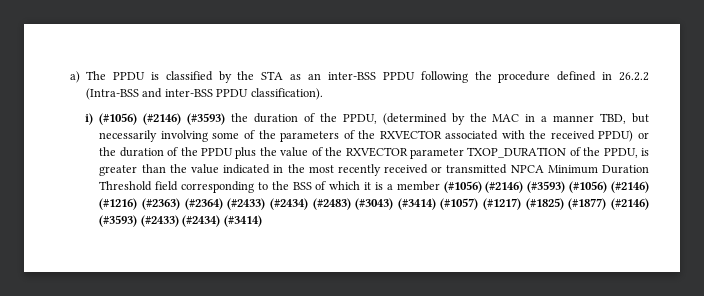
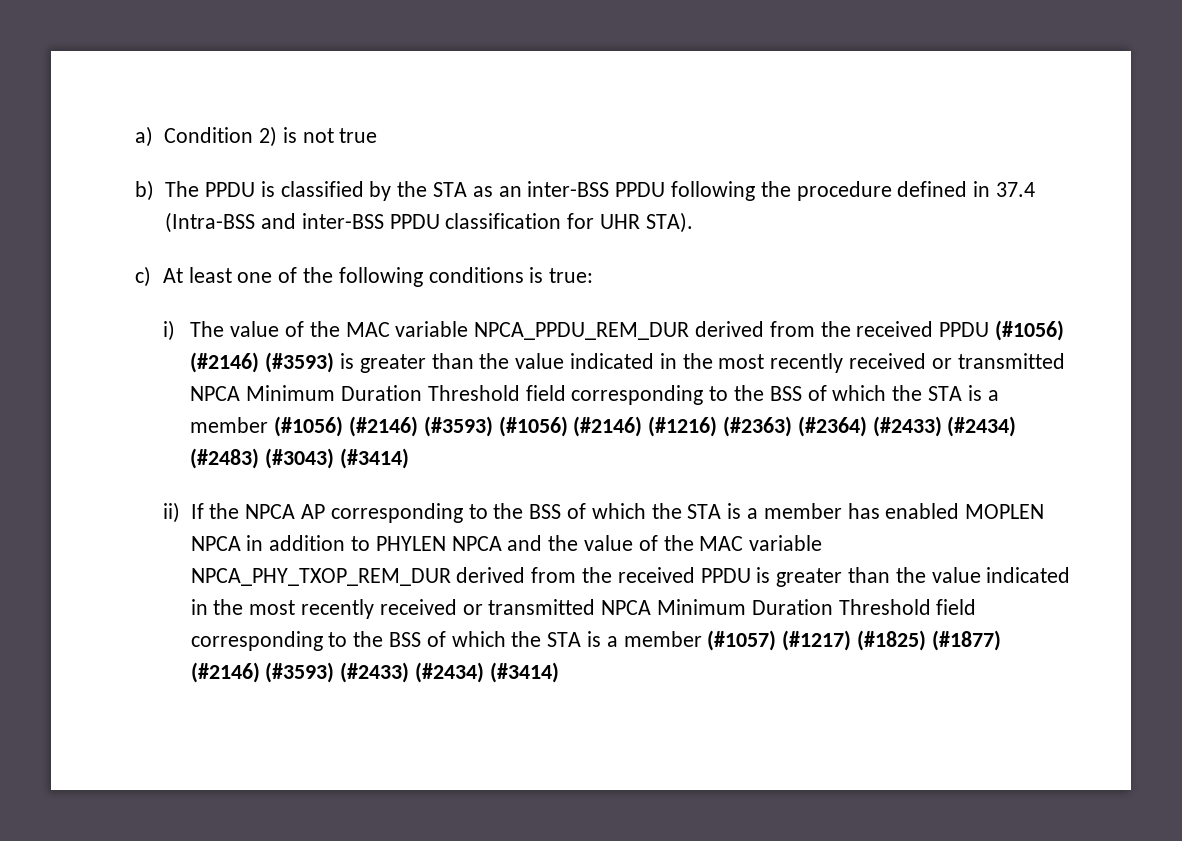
- a) The PPDU is classified by the STA as an inter-BSS PPDU following the procedure defined in 26.2.2 (Intra-BSS and inter-BSS PPDU classification).
- i) (#1056) (#2146) (#3593) the duration of the PPDU, (determined by the MAC in a manner TBD, but necessarily involving some of the parameters of the RXVECTOR associated with the received PPDU) or the duration of the PPDU plus the value of the RXVECTOR parameter TXOP_DURATION of the PPDU, is greater than the value indicated in the most recently received or transmitted NPCA Minimum Duration Threshold field corresponding to the BSS of which it is a member (#1056) (#2146) (#3593) (#1056) (#2146) (#1216) (#2363) (#2364) (#2433) (#2434) (#2483) (#3043) (#3414) (#1057) (#1217) (#1825) (#1877) (#2146) (#3593) (#2433) (#2434) (#3414)
+ a) Condition 2) is not true
+ b) The PPDU is classified by the STA as an inter-BSS PPDU following the procedure defined in 37.4 (Intra-BSS and inter-BSS PPDU classification for UHR STA).
+ c) At least one of the following conditions is true:
+ i) The value of the MAC variable NPCA_PPDU_REM_DUR derived from the received PPDU (#1056) (#2146) (#3593) is greater than the value indicated in the most recently received or transmitted NPCA Minimum Duration Threshold field corresponding to the BSS of which the STA is a member (#1056) (#2146) (#3593) (#1056) (#2146) (#1216) (#2363) (#2364) (#2433) (#2434) (#2483) (#3043) (#3414)
+ ii) If the NPCA AP corresponding to the BSS of which the STA is a member has enabled MOPLEN NPCA in addition to PHYLEN NPCA and the value of the MAC variable NPCA_PHY_TXOP_REM_DUR derived from the received PPDU is greater than the value indicated in the most recently received or transmitted NPCA Minimum Duration Threshold field corresponding to the BSS of which the STA is a member (#1057) (#1217) (#1825) (#1877) (#2146) (#3593) (#2433) (#2434) (#3414)

